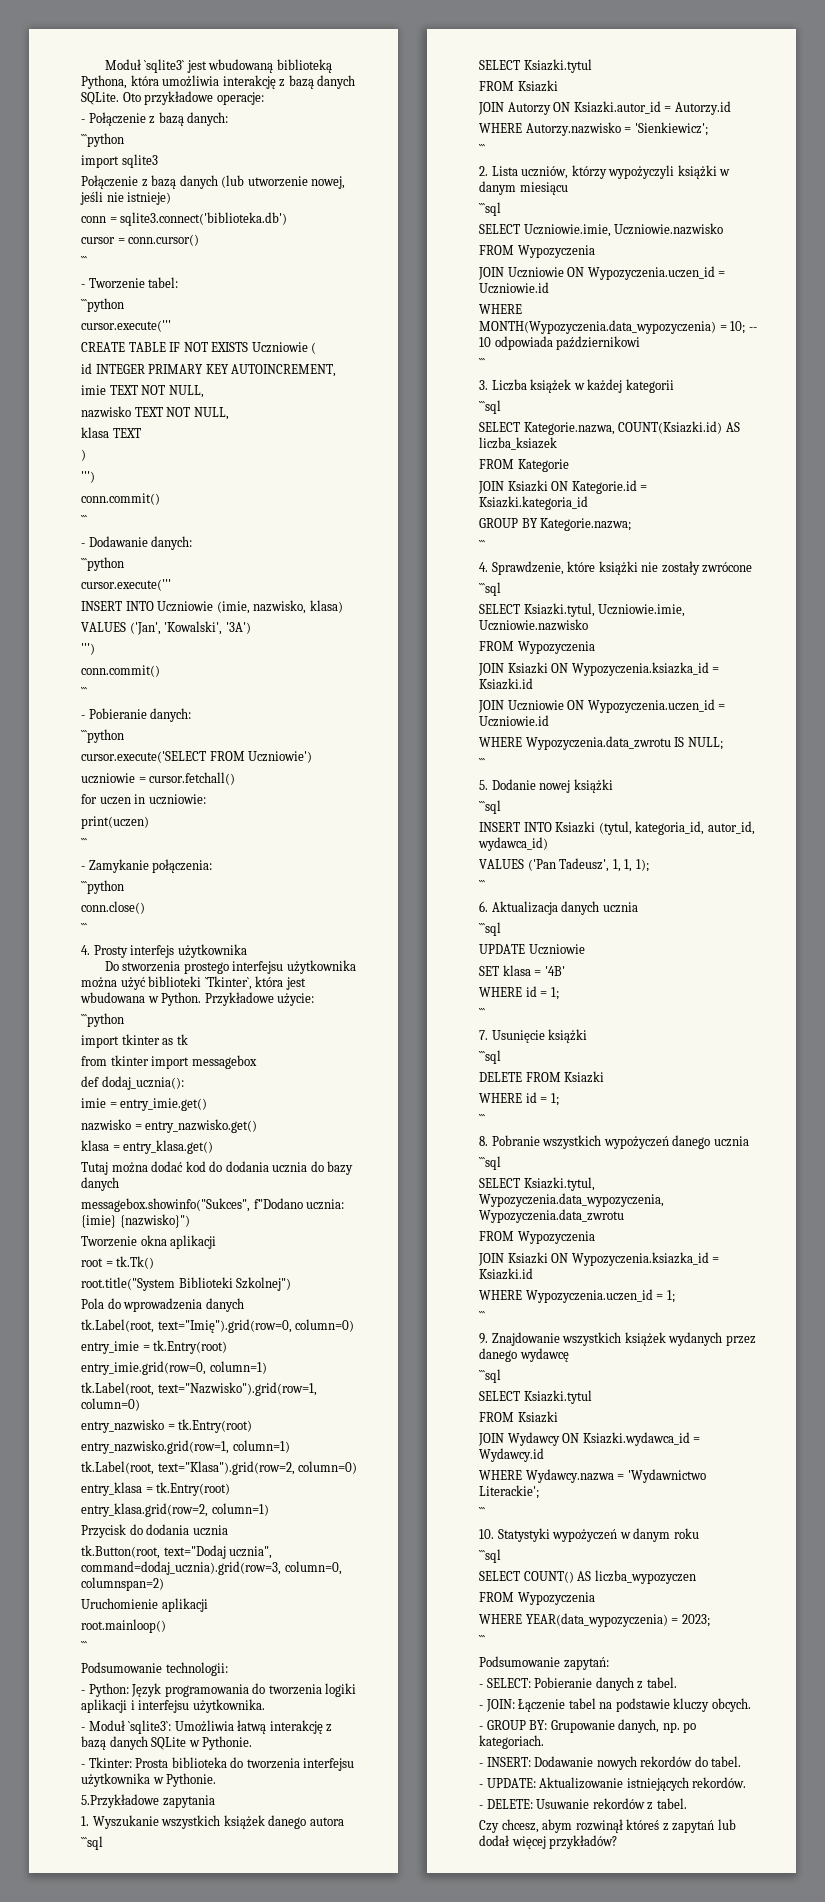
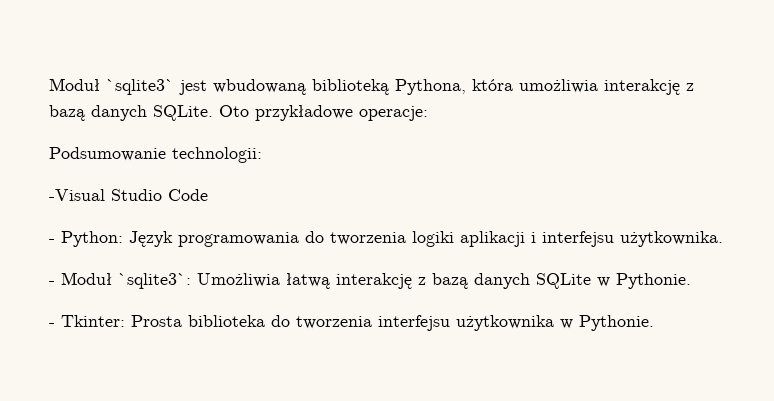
- - Połączenie z bazą danych:
- ```python
- import sqlite3
- Połączenie z bazą danych (lub utworzenie nowej, jeśli nie istnieje)
- conn = sqlite3.connect('biblioteka.db')
- cursor = conn.cursor()
- ```
- - Tworzenie tabel:
- ```python
- cursor.execute('''
- CREATE TABLE IF NOT EXISTS Uczniowie (
- id INTEGER PRIMARY KEY AUTOINCREMENT,
- imie TEXT NOT NULL,
- nazwisko TEXT NOT NULL,
- klasa TEXT
- )
- ''')
- conn.commit()
- ```
- - Dodawanie danych:
- ```python
- cursor.execute('''
- INSERT INTO Uczniowie (imie, nazwisko, klasa)
- VALUES ('Jan', 'Kowalski', '3A')
- ''')
- conn.commit()
- ```
- - Pobieranie danych:
- ```python
- cursor.execute('SELECT FROM Uczniowie')
- uczniowie = cursor.fetchall()
- for uczen in uczniowie:
- print(uczen)
- ```
- - Zamykanie połączenia:
- ```python
- conn.close()
- ```
- 4. Prosty interfejs użytkownika
- Do stworzenia prostego interfejsu użytkownika można użyć biblioteki `Tkinter`, która jest wbudowana w Python. Przykładowe użycie:
- ```python
- import tkinter as tk
- from tkinter import messagebox
- def dodaj_ucznia():
- imie = entry_imie.get()
- nazwisko = entry_nazwisko.get()
- klasa = entry_klasa.get()
- Tutaj można dodać kod do dodania ucznia do bazy danych
- messagebox.showinfo("Sukces", f"Dodano ucznia: {imie} {nazwisko}")
- Tworzenie okna aplikacji
- root = tk.Tk()
- root.title("System Biblioteki Szkolnej")
- Pola do wprowadzenia danych
- tk.Label(root, text="Imię").grid(row=0, column=0)
- entry_imie = tk.Entry(root)
- entry_imie.grid(row=0, column=1)
- tk.Label(root, text="Nazwisko").grid(row=1, column=0)
- entry_nazwisko = tk.Entry(root)
- entry_nazwisko.grid(row=1, column=1)
- tk.Label(root, text="Klasa").grid(row=2, column=0)
- entry_klasa = tk.Entry(root)
- entry_klasa.grid(row=2, column=1)
- Przycisk do dodania ucznia
- tk.Button(root, text="Dodaj ucznia", command=dodaj_ucznia).grid(row=3, column=0, columnspan=2)
- Uruchomienie aplikacji
- root.mainloop()
- ```
+ -Visual Studio Code
- 5.Przykładowe zapytania
- 1. Wyszukanie wszystkich książek danego autora
- ```sql
- SELECT Ksiazki.tytul
- FROM Ksiazki
- JOIN Autorzy ON Ksiazki.autor_id = Autorzy.id
- WHERE Autorzy.nazwisko = 'Sienkiewicz';
- ```
- 2. Lista uczniów, którzy wypożyczyli książki w danym miesiącu
- ```sql
- SELECT Uczniowie.imie, Uczniowie.nazwisko
- FROM Wypozyczenia
- JOIN Uczniowie ON Wypozyczenia.uczen_id = Uczniowie.id
- WHERE MONTH(Wypozyczenia.data_wypozyczenia) = 10; -- 10 odpowiada październikowi
- ```
- 3. Liczba książek w każdej kategorii
- ```sql
- SELECT Kategorie.nazwa, COUNT(Ksiazki.id) AS liczba_ksiazek
- FROM Kategorie
- JOIN Ksiazki ON Kategorie.id = Ksiazki.kategoria_id
- GROUP BY Kategorie.nazwa;
- ```
- 4. Sprawdzenie, które książki nie zostały zwrócone
- ```sql
- SELECT Ksiazki.tytul, Uczniowie.imie, Uczniowie.nazwisko
- FROM Wypozyczenia
- JOIN Ksiazki ON Wypozyczenia.ksiazka_id = Ksiazki.id
- JOIN Uczniowie ON Wypozyczenia.uczen_id = Uczniowie.id
- WHERE Wypozyczenia.data_zwrotu IS NULL;
- ```
- 5. Dodanie nowej książki
- ```sql
- INSERT INTO Ksiazki (tytul, kategoria_id, autor_id, wydawca_id)
- VALUES ('Pan Tadeusz', 1, 1, 1);
- ```
- 6. Aktualizacja danych ucznia
- ```sql
- UPDATE Uczniowie
- SET klasa = '4B'
- WHERE id = 1;
- ```
- 7. Usunięcie książki
- ```sql
- DELETE FROM Ksiazki
- WHERE id = 1;
- ```
- 8. Pobranie wszystkich wypożyczeń danego ucznia
- ```sql
- SELECT Ksiazki.tytul, Wypozyczenia.data_wypozyczenia, Wypozyczenia.data_zwrotu
- FROM Wypozyczenia
- JOIN Ksiazki ON Wypozyczenia.ksiazka_id = Ksiazki.id
- WHERE Wypozyczenia.uczen_id = 1;
- ```
- 9. Znajdowanie wszystkich książek wydanych przez danego wydawcę
- ```sql
- SELECT Ksiazki.tytul
- FROM Ksiazki
- JOIN Wydawcy ON Ksiazki.wydawca_id = Wydawcy.id
- WHERE Wydawcy.nazwa = 'Wydawnictwo Literackie';
- ```
- 10. Statystyki wypożyczeń w danym roku
- ```sql
- SELECT COUNT() AS liczba_wypozyczen
- FROM Wypozyczenia
- WHERE YEAR(data_wypozyczenia) = 2023;
- ```
- Podsumowanie zapytań:
- - SELECT: Pobieranie danych z tabel.
- - JOIN: Łączenie tabel na podstawie kluczy obcych.
- - GROUP BY: Grupowanie danych, np. po kategoriach.
- - INSERT: Dodawanie nowych rekordów do tabel.
- - UPDATE: Aktualizowanie istniejących rekordów.
- - DELETE: Usuwanie rekordów z tabel.
- Czy chcesz, abym rozwinął któreś z zapytań lub dodał więcej przykładów?

